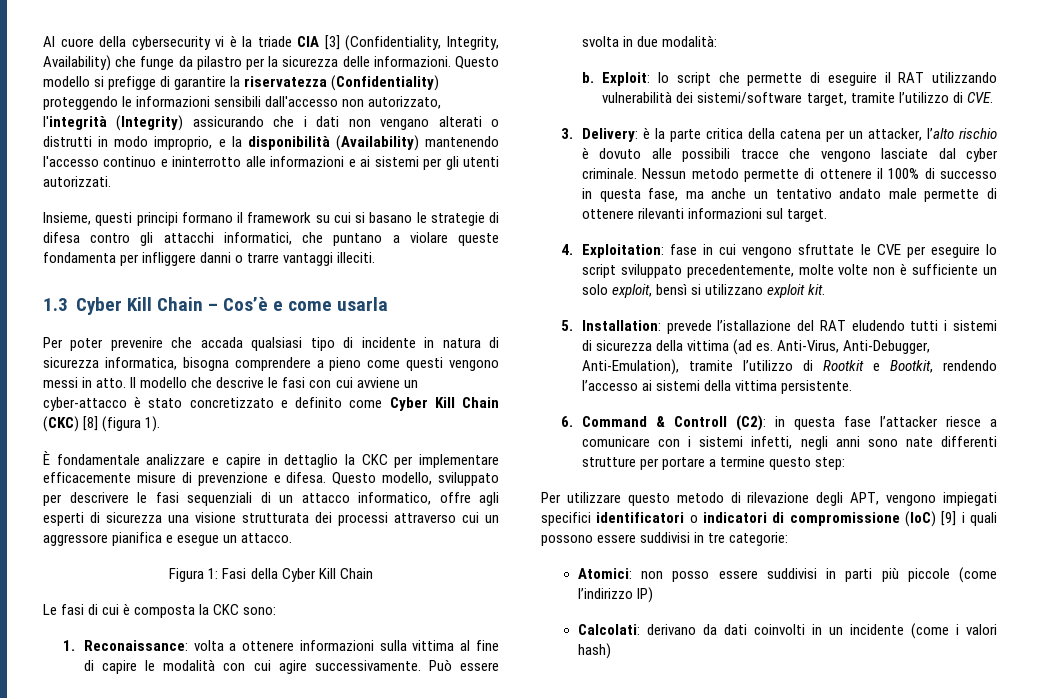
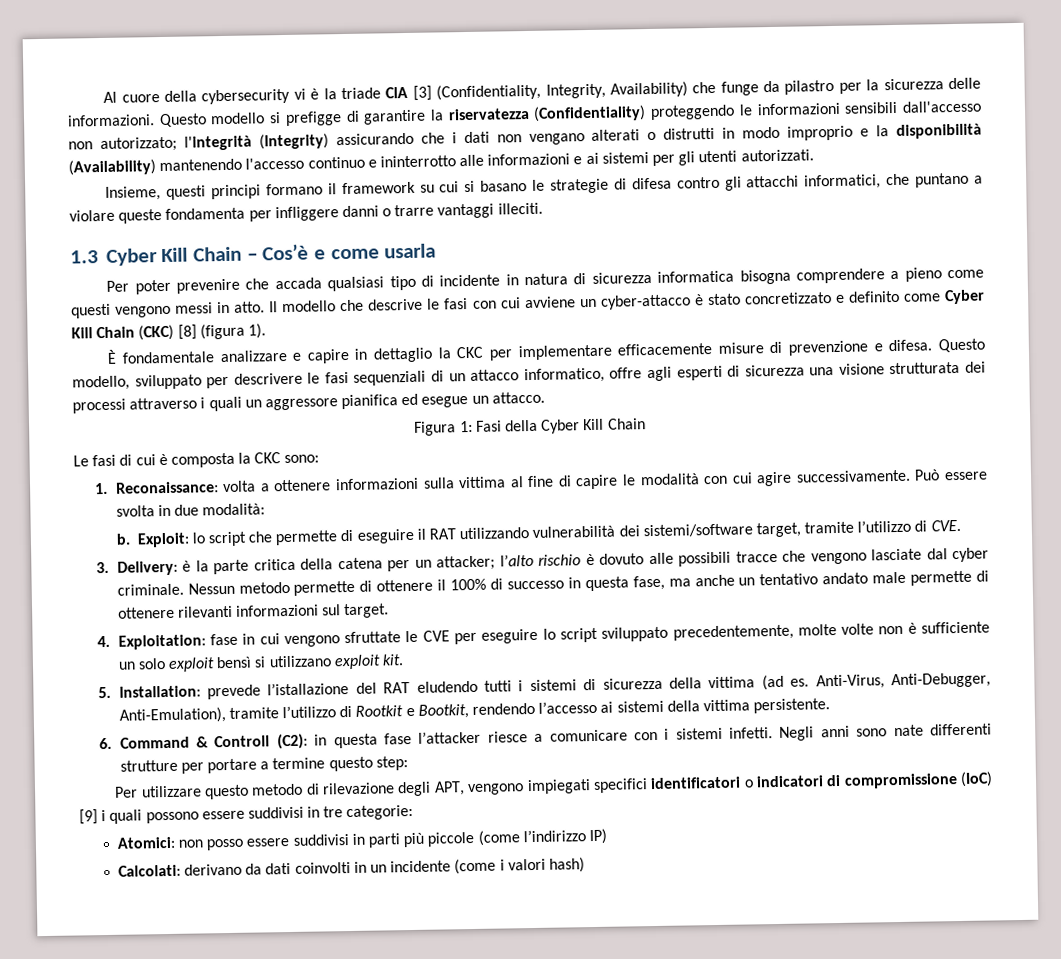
- Questo modello si prefigge di garantire la riservatezza (Confidentiality) proteggendo le informazioni sensibili dall'accesso non autorizzato, l'integrità (Integrity) assicurando che i dati non vengano alterati o distrutti in modo improprio, e la disponibilità (Availability) mantenendo l'accesso continuo e ininterrotto alle informazioni e ai sistemi per gli utenti autorizzati.
+ Questo modello si prefigge di garantire la riservatezza (Confidentiality) proteggendo le informazioni sensibili dall'accesso non autorizzato; l'integrità (Integrity) assicurando che i dati non vengano alterati o distrutti in modo improprio e la disponibilità (Availability) mantenendo l'accesso continuo e ininterrotto alle informazioni e ai sistemi per gli utenti autorizzati.
- Per poter prevenire che accada qualsiasi tipo di incidente in natura di sicurezza informatica, bisogna comprendere a pieno come questi vengono messi in atto.
+ Per poter prevenire che accada qualsiasi tipo di incidente in natura di sicurezza informatica bisogna comprendere a pieno come questi vengono messi in atto.
- Questo modello, sviluppato per descrivere le fasi sequenziali di un attacco informatico, offre agli esperti di sicurezza una visione strutturata dei processi attraverso cui un aggressore pianifica e esegue un attacco.
+ Questo modello, sviluppato per descrivere le fasi sequenziali di un attacco informatico, offre agli esperti di sicurezza una visione strutturata dei processi attraverso i quali un aggressore pianifica ed esegue un attacco.
- 3. Delivery: è la parte critica della catena per un attacker, l’alto rischio è dovuto alle possibili tracce che vengono lasciate dal cyber criminale.
+ 3. Delivery: è la parte critica della catena per un attacker; l’alto rischio è dovuto alle possibili tracce che vengono lasciate dal cyber criminale.
- 4. Exploitation: fase in cui vengono sfruttate le CVE per eseguire lo script sviluppato precedentemente, molte volte non è sufficiente un solo exploit, bensì si utilizzano exploit kit.
+ 4. Exploitation: fase in cui vengono sfruttate le CVE per eseguire lo script sviluppato precedentemente, molte volte non è sufficiente un solo exploit bensì si utilizzano exploit kit.
- 6. Command & Controll (C2): in questa fase l’attacker riesce a comunicare con i sistemi infetti, negli anni sono nate differenti strutture per portare a termine questo step:
+ 6. Command & Controll (C2): in questa fase l’attacker riesce a comunicare con i sistemi infetti. Negli anni sono nate differenti strutture per portare a termine questo step:

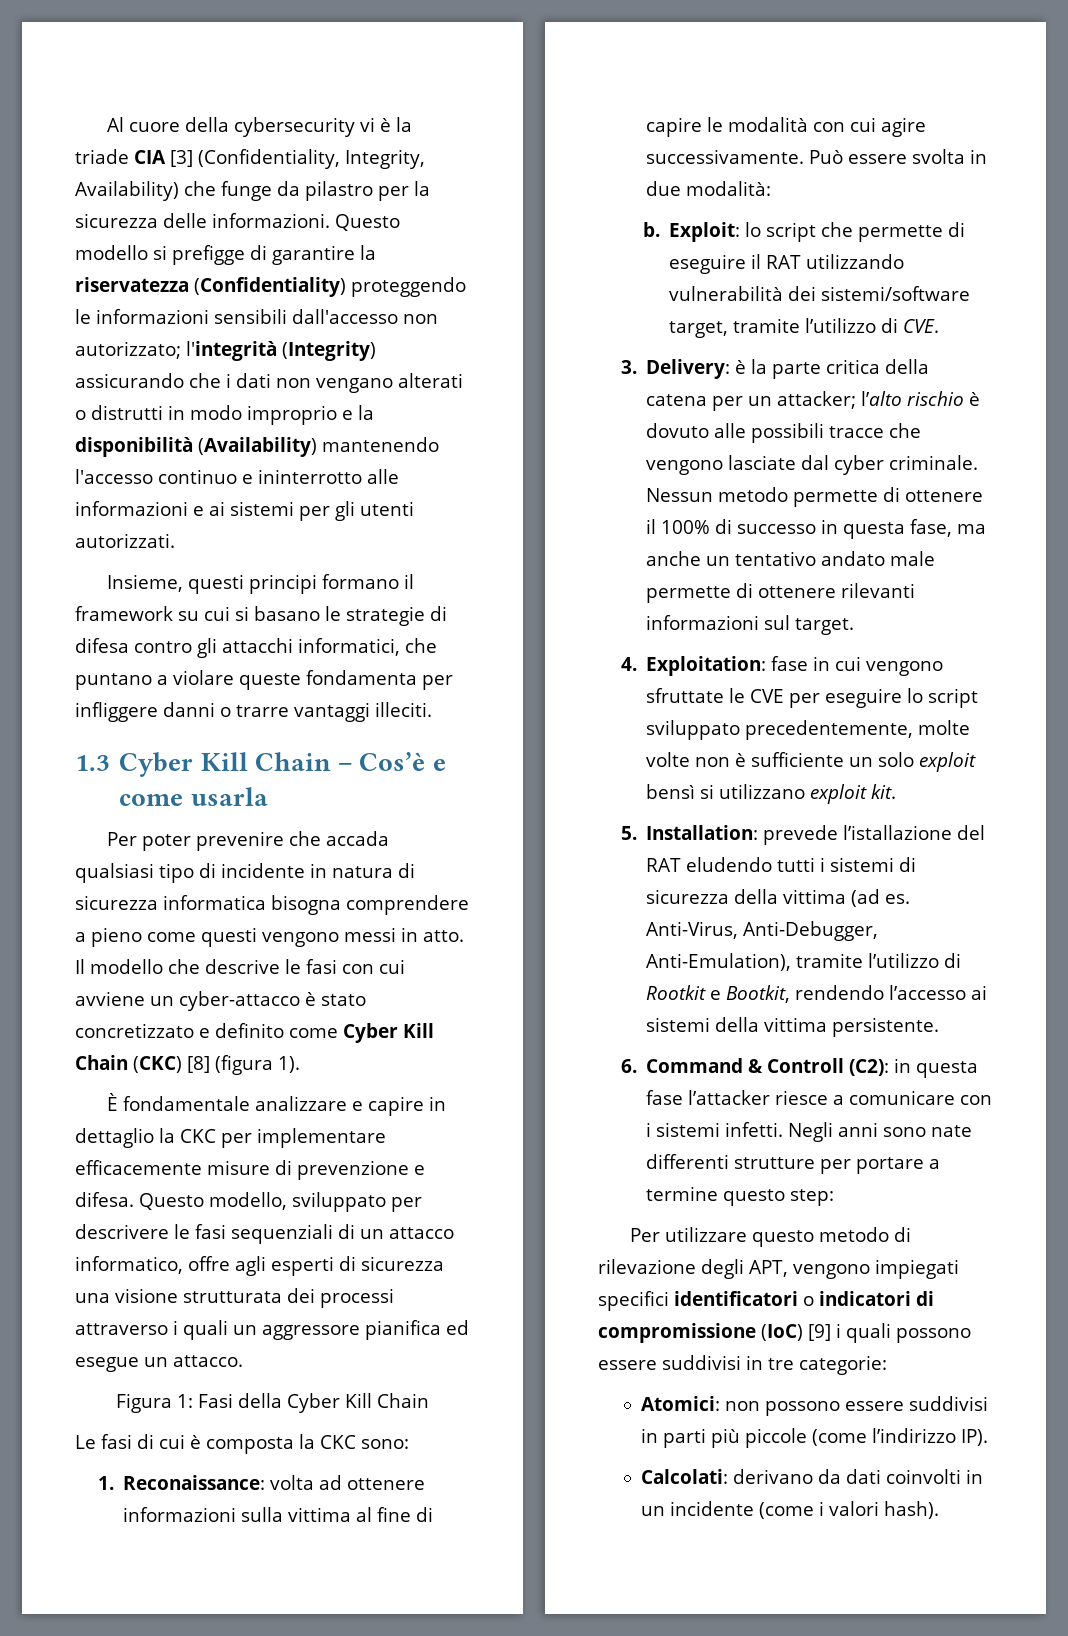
- 1. Reconaissance: volta a ottenere informazioni sulla vittima al fine di capire le modalità con cui agire successivamente.
+ 1. Reconaissance: volta ad ottenere informazioni sulla vittima al fine di capire le modalità con cui agire successivamente.
- Atomici: non posso essere suddivisi in parti più piccole (come l’indirizzo IP)
+ Atomici: non possono essere suddivisi in parti più piccole (come l’indirizzo IP).
- Calcolati: derivano da dati coinvolti in un incidente (come i valori hash)
+ Calcolati: derivano da dati coinvolti in un incidente (come i valori hash).

